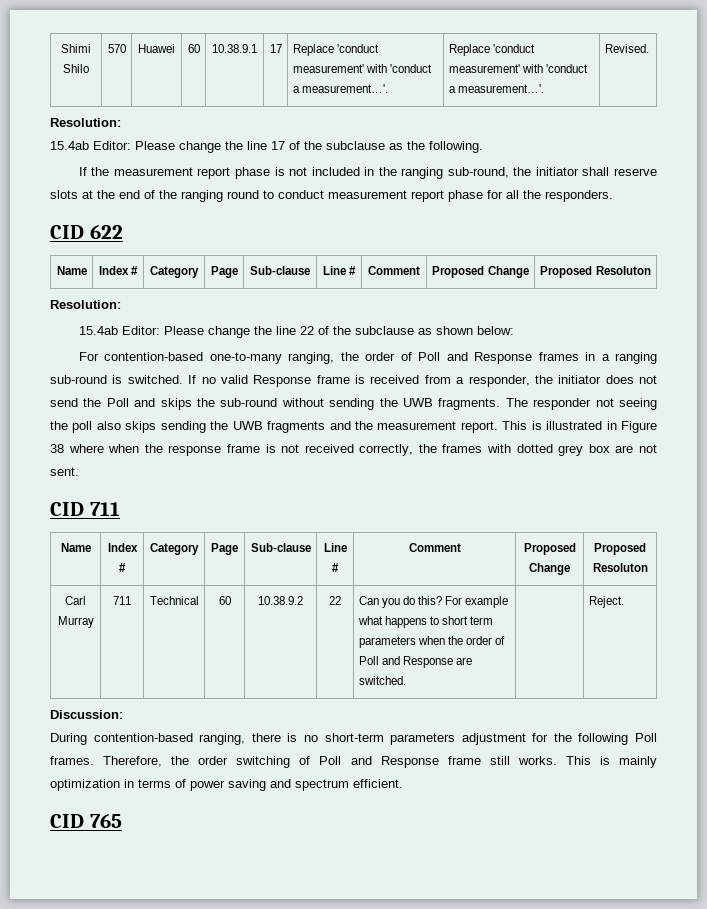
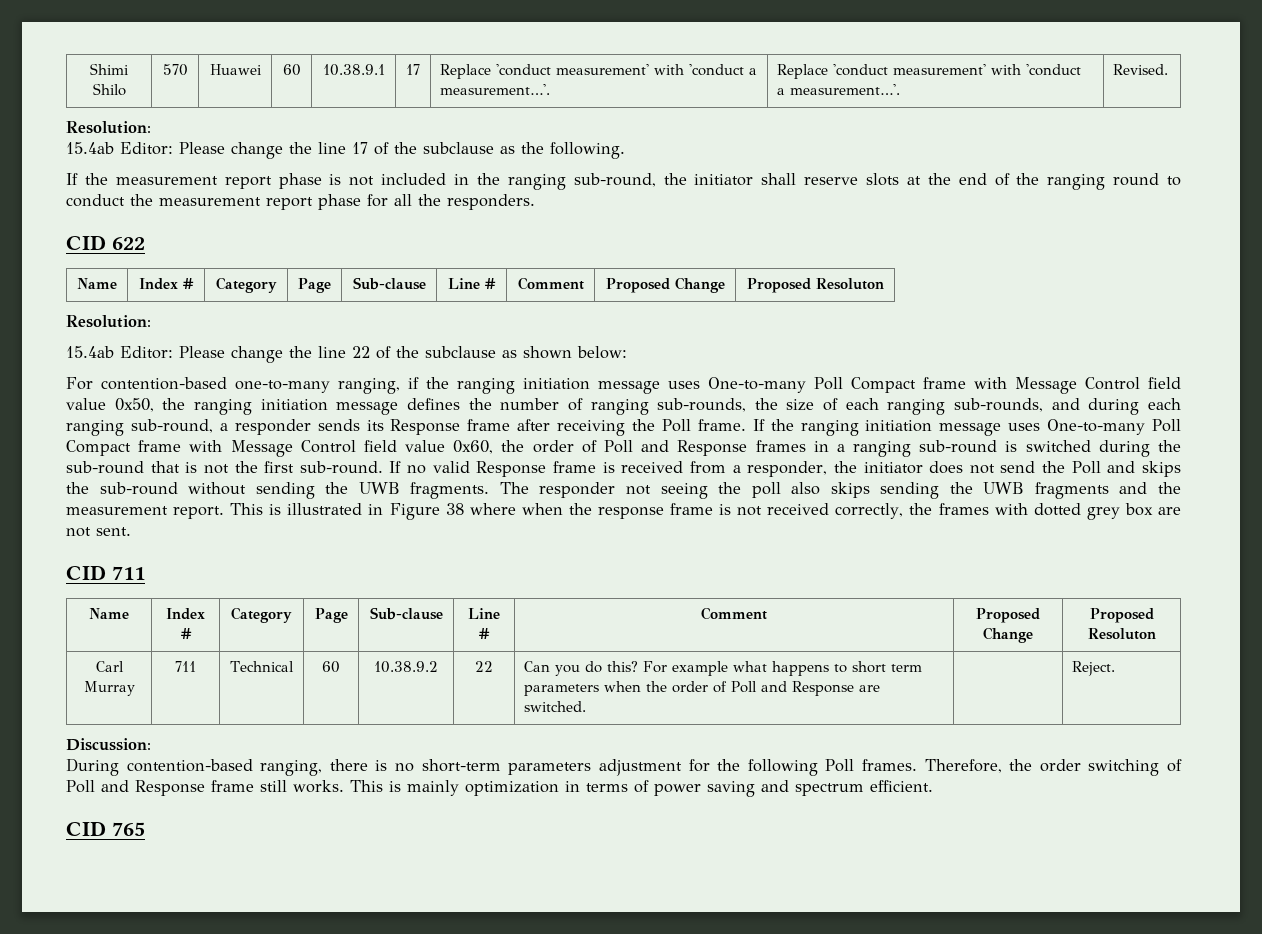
- If the measurement report phase is not included in the ranging sub-round, the initiator shall reserve slots at the end of the ranging round to conduct measurement report phase for all the responders.
+ If the measurement report phase is not included in the ranging sub-round, the initiator shall reserve slots at the end of the ranging round to conduct the measurement report phase for all the responders.
- For contention-based one-to-many ranging, the order of Poll and Response frames in a ranging sub-round is switched.
+ For contention-based one-to-many ranging, if the ranging initiation message uses One-to-many Poll Compact frame with Message Control field value 0x50, the ranging initiation message defines the number of ranging sub-rounds, the size of each ranging sub-rounds, and during each ranging sub-round, a responder sends its Response frame after receiving the Poll frame. If the ranging initiation message uses One-to-many Poll Compact frame with Message Control field value 0x60, the order of Poll and Response frames in a ranging sub-round is switched during the sub-round that is not the first sub-round.

